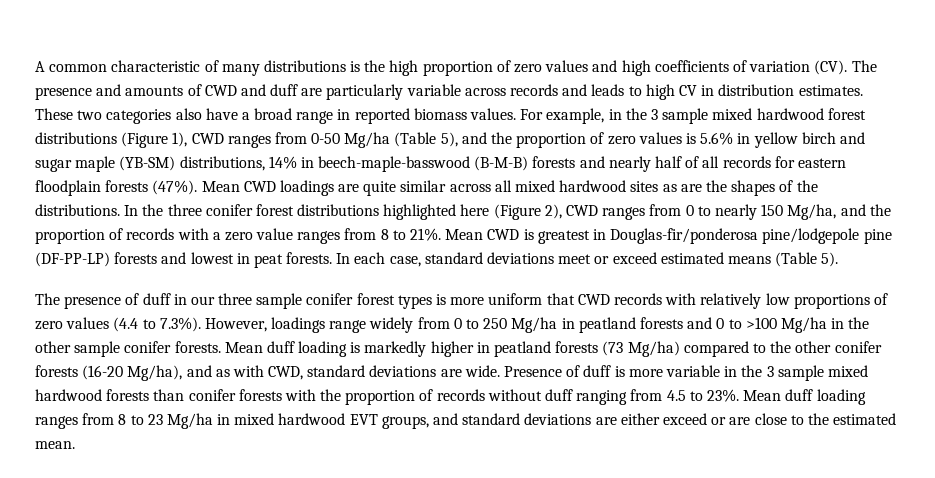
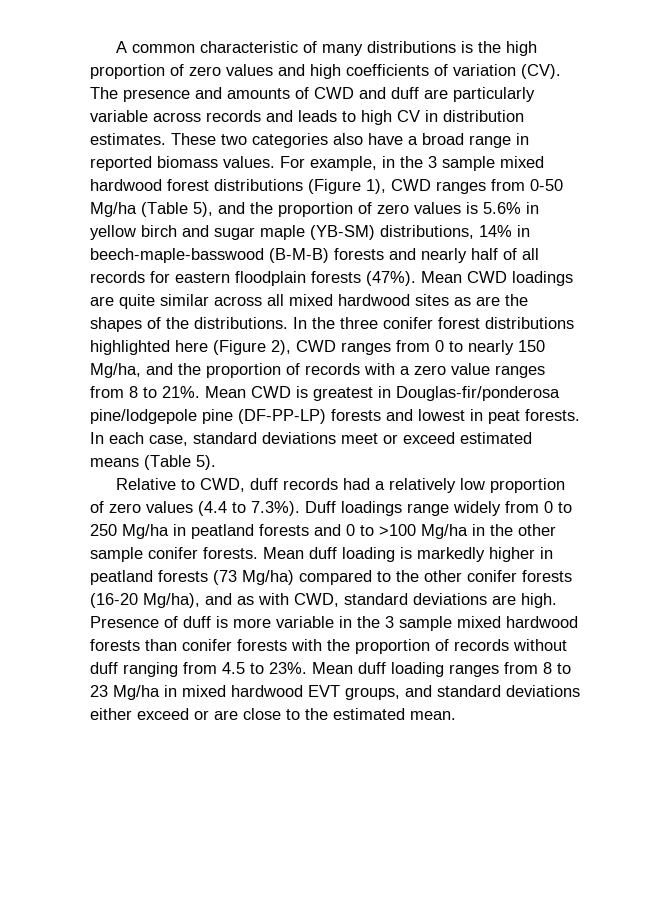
- The presence of duff in our three sample conifer forest types is more uniform that CWD records with relatively low proportions of zero values (4.4 to 7.3%). However, loadings range widely from 0 to 250 Mg/ha in peatland forests and 0 to >100 Mg/ha in the other sample conifer forests.
+ Relative to CWD, duff records had a relatively low proportion of zero values (4.4 to 7.3%). Duff loadings range widely from 0 to 250 Mg/ha in peatland forests and 0 to >100 Mg/ha in the other sample conifer forests.
- Mean duff loading is markedly higher in peatland forests (73 Mg/ha) compared to the other conifer forests (16-20 Mg/ha), and as with CWD, standard deviations are wide.
+ Mean duff loading is markedly higher in peatland forests (73 Mg/ha) compared to the other conifer forests (16-20 Mg/ha), and as with CWD, standard deviations are high.
- Mean duff loading ranges from 8 to 23 Mg/ha in mixed hardwood EVT groups, and standard deviations are either exceed or are close to the estimated mean.
+ Mean duff loading ranges from 8 to 23 Mg/ha in mixed hardwood EVT groups, and standard deviations either exceed or are close to the estimated mean.

